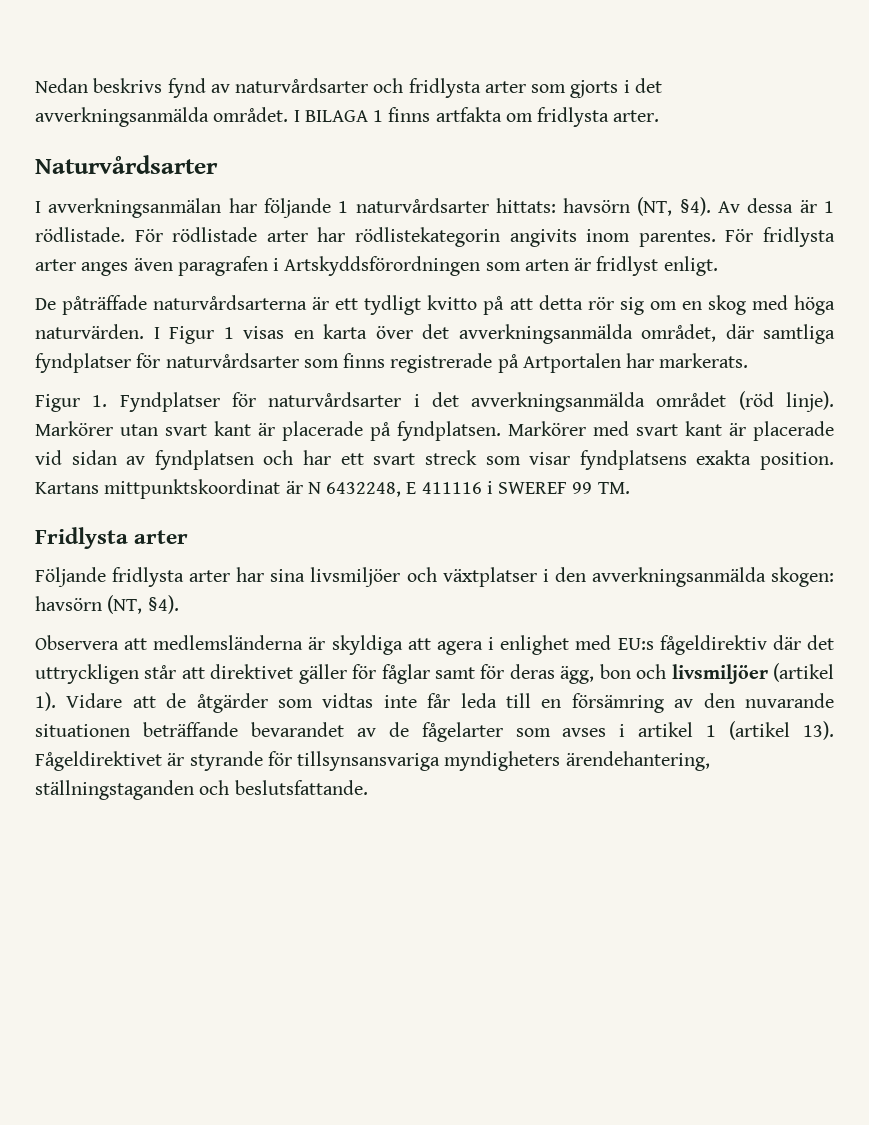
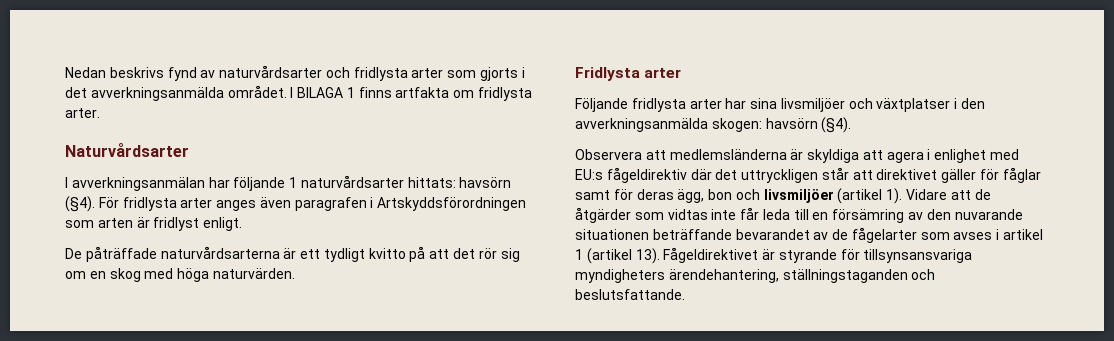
- I avverkningsanmälan har följande 1 naturvårdsarter hittats: havsörn (NT, §4). Av dessa är 1 rödlistade. För rödlistade arter har rödlistekategorin angivits inom parentes.
+ I avverkningsanmälan har följande 1 naturvårdsarter hittats: havsörn (§4).
- De påträffade naturvårdsarterna är ett tydligt kvitto på att detta rör sig om en skog med höga naturvärden. I Figur 1 visas en karta över det avverkningsanmälda området, där samtliga fyndplatser för naturvårdsarter som finns registrerade på Artportalen har markerats.
- Figur 1. Fyndplatser för naturvårdsarter i det avverkningsanmälda området (röd linje). Markörer utan svart kant är placerade på fyndplatsen. Markörer med svart kant är placerade vid sidan av fyndplatsen och har ett svart streck som visar fyndplatsens exakta position. Kartans mittpunktskoordinat är N 6432248, E 411116 i SWEREF 99 TM.
+ De påträffade naturvårdsarterna är ett tydligt kvitto på att det rör sig om en skog med höga naturvärden.
- Följande fridlysta arter har sina livsmiljöer och växtplatser i den avverkningsanmälda skogen: havsörn (NT, §4).
+ Följande fridlysta arter har sina livsmiljöer och växtplatser i den avverkningsanmälda skogen: havsörn (§4).

